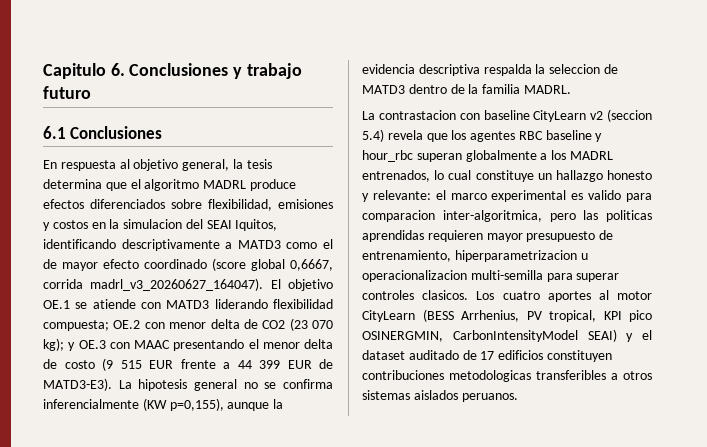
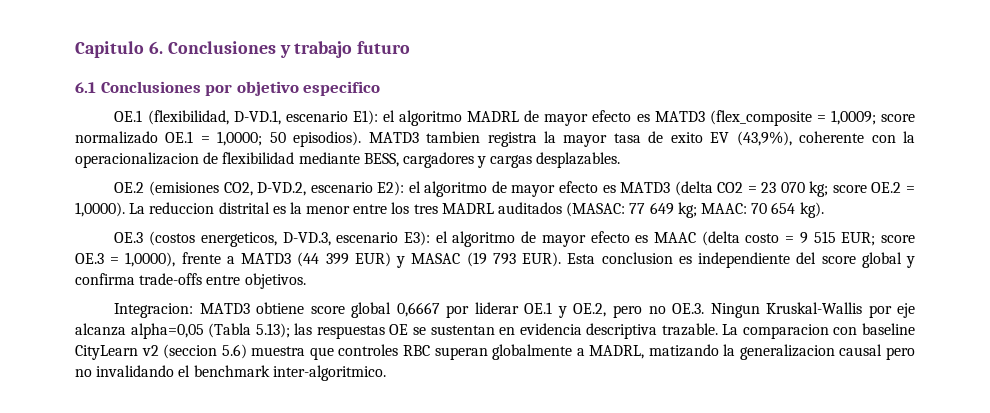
- 6.1 Conclusiones
- En respuesta al objetivo general, la tesis determina que el algoritmo MADRL produce efectos diferenciados sobre flexibilidad, emisiones y costos en la simulacion del SEAI Iquitos, identificando descriptivamente a MATD3 como el de mayor efecto coordinado (score global 0,6667, corrida madrl_v3_20260627_164047). El objetivo OE.1 se atiende con MATD3 liderando flexibilidad compuesta; OE.2 con menor delta de CO2 (23 070 kg); y OE.3 con MAAC presentando el menor delta de costo (9 515 EUR frente a 44 399 EUR de MATD3-E3). La hipotesis general no se confirma inferencialmente (KW p=0,155), aunque la evidencia descriptiva respalda la seleccion de MATD3 dentro de la familia MADRL.
- La contrastacion con baseline CityLearn v2 (seccion 5.4) revela que los agentes RBC baseline y hour_rbc superan globalmente a los MADRL entrenados, lo cual constituye un hallazgo honesto y relevante: el marco experimental es valido para comparacion inter-algoritmica, pero las politicas aprendidas requieren mayor presupuesto de entrenamiento, hiperparametrizacion u operacionalizacion multi-semilla para superar controles clasicos. Los cuatro aportes al motor CityLearn (BESS Arrhenius, PV tropical, KPI pico OSINERGMIN, CarbonIntensityModel SEAI) y el dataset auditado de 17 edificios constituyen contribuciones metodologicas transferibles a otros sistemas aislados peruanos.
+ 6.1 Conclusiones por objetivo especifico
+ OE.1 (flexibilidad, D-VD.1, escenario E1): el algoritmo MADRL de mayor efecto es MATD3 (flex_composite = 1,0009; score normalizado OE.1 = 1,0000; 50 episodios). MATD3 tambien registra la mayor tasa de exito EV (43,9%), coherente con la operacionalizacion de flexibilidad mediante BESS, cargadores y cargas desplazables.
+ OE.2 (emisiones CO2, D-VD.2, escenario E2): el algoritmo de mayor efecto es MATD3 (delta CO2 = 23 070 kg; score OE.2 = 1,0000). La reduccion distrital es la menor entre los tres MADRL auditados (MASAC: 77 649 kg; MAAC: 70 654 kg).
+ OE.3 (costos energeticos, D-VD.3, escenario E3): el algoritmo de mayor efecto es MAAC (delta costo = 9 515 EUR; score OE.3 = 1,0000), frente a MATD3 (44 399 EUR) y MASAC (19 793 EUR). Esta conclusion es independiente del score global y confirma trade-offs entre objetivos.
+ Integracion: MATD3 obtiene score global 0,6667 por liderar OE.1 y OE.2, pero no OE.3. Ningun Kruskal-Wallis por eje alcanza alpha=0,05 (Tabla 5.13); las respuestas OE se sustentan en evidencia descriptiva trazable. La comparacion con baseline CityLearn v2 (seccion 5.6) muestra que controles RBC superan globalmente a MADRL, matizando la generalizacion causal pero no invalidando el benchmark inter-algoritmico.

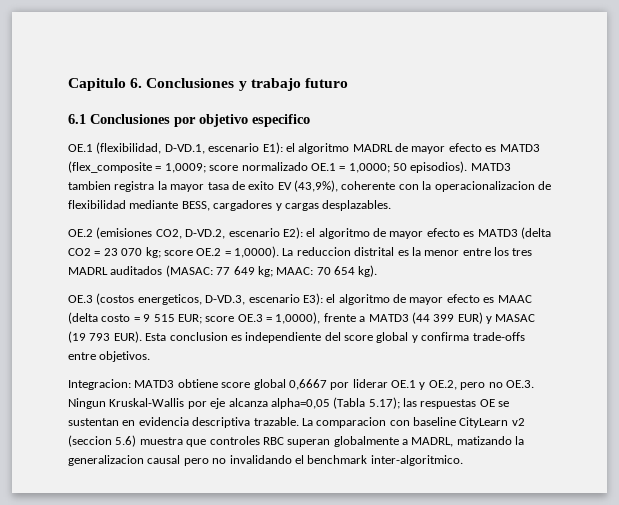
- Integracion: MATD3 obtiene score global 0,6667 por liderar OE.1 y OE.2, pero no OE.3. Ningun Kruskal-Wallis por eje alcanza alpha=0,05 (Tabla 5.13); las respuestas OE se sustentan en evidencia descriptiva trazable.
+ Integracion: MATD3 obtiene score global 0,6667 por liderar OE.1 y OE.2, pero no OE.3. Ningun Kruskal-Wallis por eje alcanza alpha=0,05 (Tabla 5.17); las respuestas OE se sustentan en evidencia descriptiva trazable.

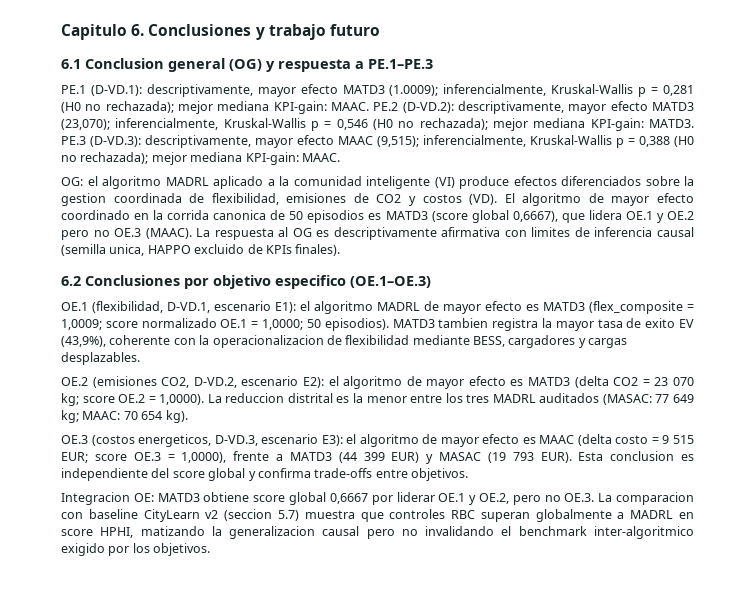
- 6.1 Conclusiones por objetivo especifico
+ 6.1 Conclusion general (OG) y respuesta a PE.1–PE.3
+ PE.1 (D-VD.1): descriptivamente, mayor efecto MATD3 (1.0009); inferencialmente, Kruskal-Wallis p = 0,281 (H0 no rechazada); mejor mediana KPI-gain: MAAC. PE.2 (D-VD.2): descriptivamente, mayor efecto MATD3 (23,070); inferencialmente, Kruskal-Wallis p = 0,546 (H0 no rechazada); mejor mediana KPI-gain: MATD3. PE.3 (D-VD.3): descriptivamente, mayor efecto MAAC (9,515); inferencialmente, Kruskal-Wallis p = 0,388 (H0 no rechazada); mejor mediana KPI-gain: MAAC.
+ OG: el algoritmo MADRL aplicado a la comunidad inteligente (VI) produce efectos diferenciados sobre la gestion coordinada de flexibilidad, emisiones de CO2 y costos (VD). El algoritmo de mayor efecto coordinado en la corrida canonica de 50 episodios es MATD3 (score global 0,6667), que lidera OE.1 y OE.2 pero no OE.3 (MAAC). La respuesta al OG es descriptivamente afirmativa con limites de inferencia causal (semilla unica, HAPPO excluido de KPIs finales).
+ 6.2 Conclusiones por objetivo especifico (OE.1–OE.3)
- Integracion: MATD3 obtiene score global 0,6667 por liderar OE.1 y OE.2, pero no OE.3. Ningun Kruskal-Wallis por eje alcanza alpha=0,05 (Tabla 5.17); las respuestas OE se sustentan en evidencia descriptiva trazable. La comparacion con baseline CityLearn v2 (seccion 5.6) muestra que controles RBC superan globalmente a MADRL, matizando la generalizacion causal pero no invalidando el benchmark inter-algoritmico.
+ Integracion OE: MATD3 obtiene score global 0,6667 por liderar OE.1 y OE.2, pero no OE.3. La comparacion con baseline CityLearn v2 (seccion 5.7) muestra que controles RBC superan globalmente a MADRL en score HPHI, matizando la generalizacion causal pero no invalidando el benchmark inter-algoritmico exigido por los objetivos.

